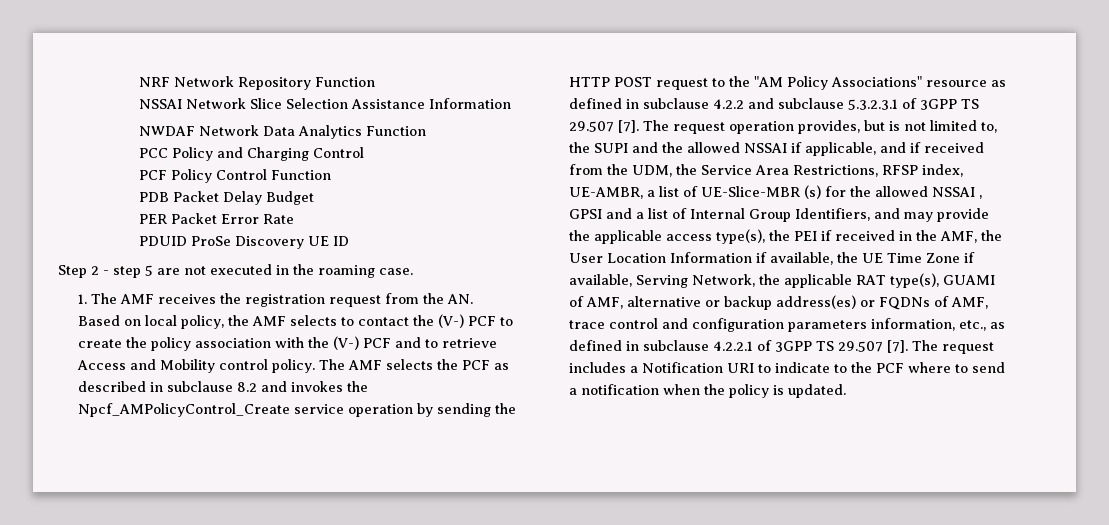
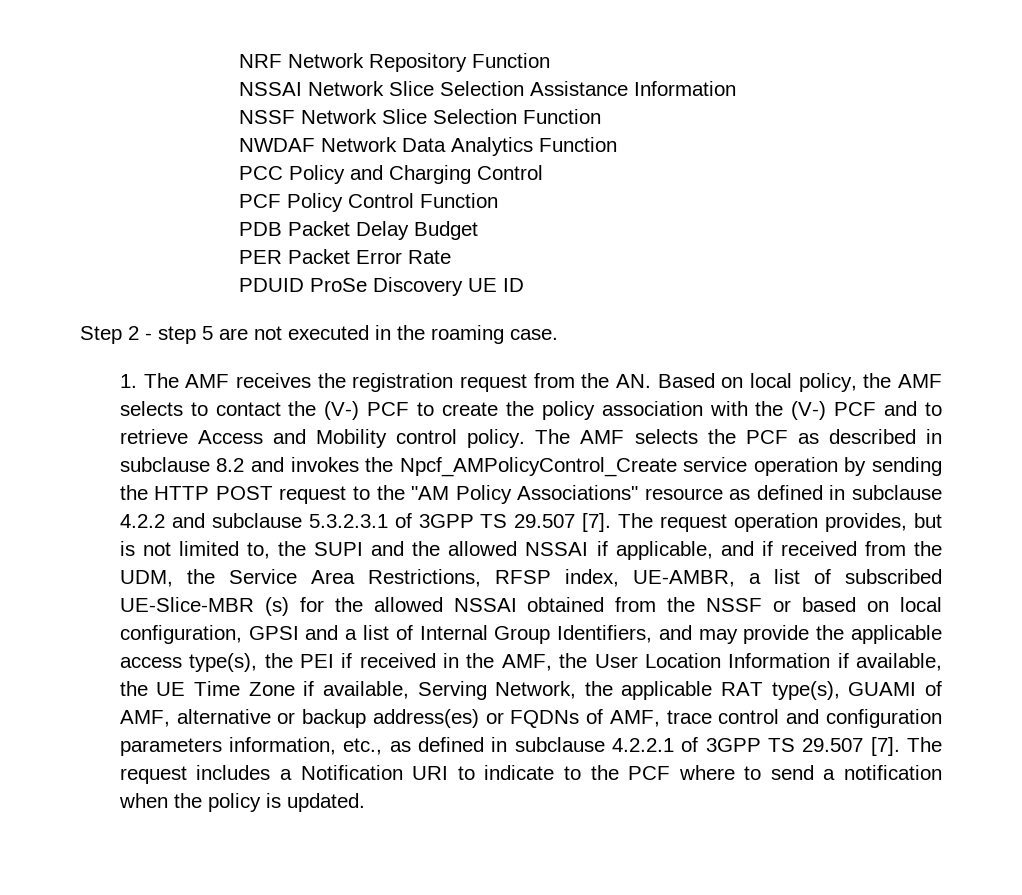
+ NSSF Network Slice Selection Function
- The request operation provides, but is not limited to, the SUPI and the allowed NSSAI if applicable, and if received from the UDM, the Service Area Restrictions, RFSP index, UE-AMBR, a list of UE-Slice-MBR (s) for the allowed NSSAI , GPSI and a list of Internal Group Identifiers, and may provide the applicable access type(s), the PEI if received in the AMF, the User Location Information if available, the UE Time Zone if available, Serving Network, the applicable RAT type(s), GUAMI of AMF, alternative or backup address(es) or FQDNs of AMF, trace control and configuration parameters information, etc., as defined in subclause 4.2.2.1 of 3GPP TS 29.507 [7].
+ The request operation provides, but is not limited to, the SUPI and the allowed NSSAI if applicable, and if received from the UDM, the Service Area Restrictions, RFSP index, UE-AMBR, a list of subscribed UE-Slice-MBR (s) for the allowed NSSAI obtained from the NSSF or based on local configuration, GPSI and a list of Internal Group Identifiers, and may provide the applicable access type(s), the PEI if received in the AMF, the User Location Information if available, the UE Time Zone if available, Serving Network, the applicable RAT type(s), GUAMI of AMF, alternative or backup address(es) or FQDNs of AMF, trace control and configuration parameters information, etc., as defined in subclause 4.2.2.1 of 3GPP TS 29.507 [7].

